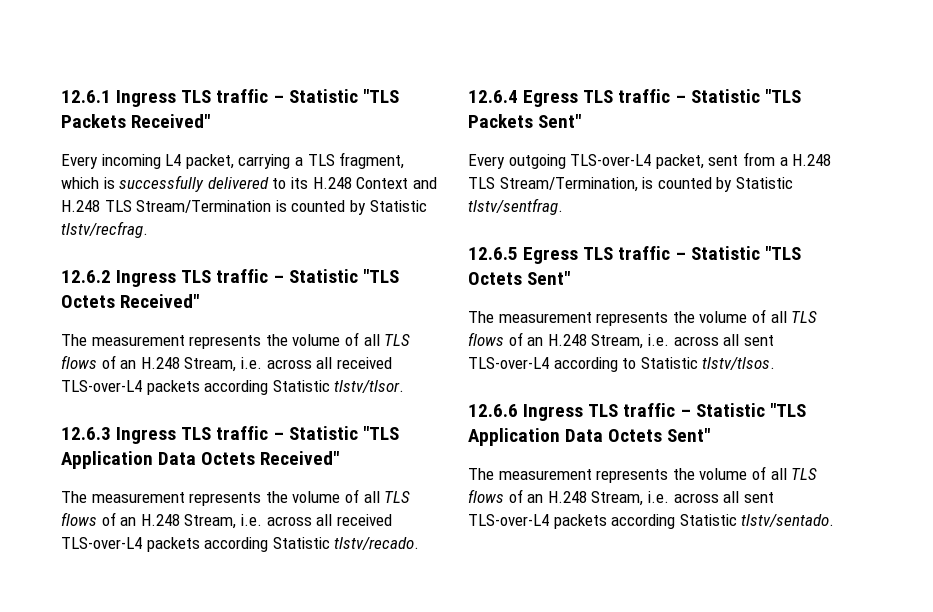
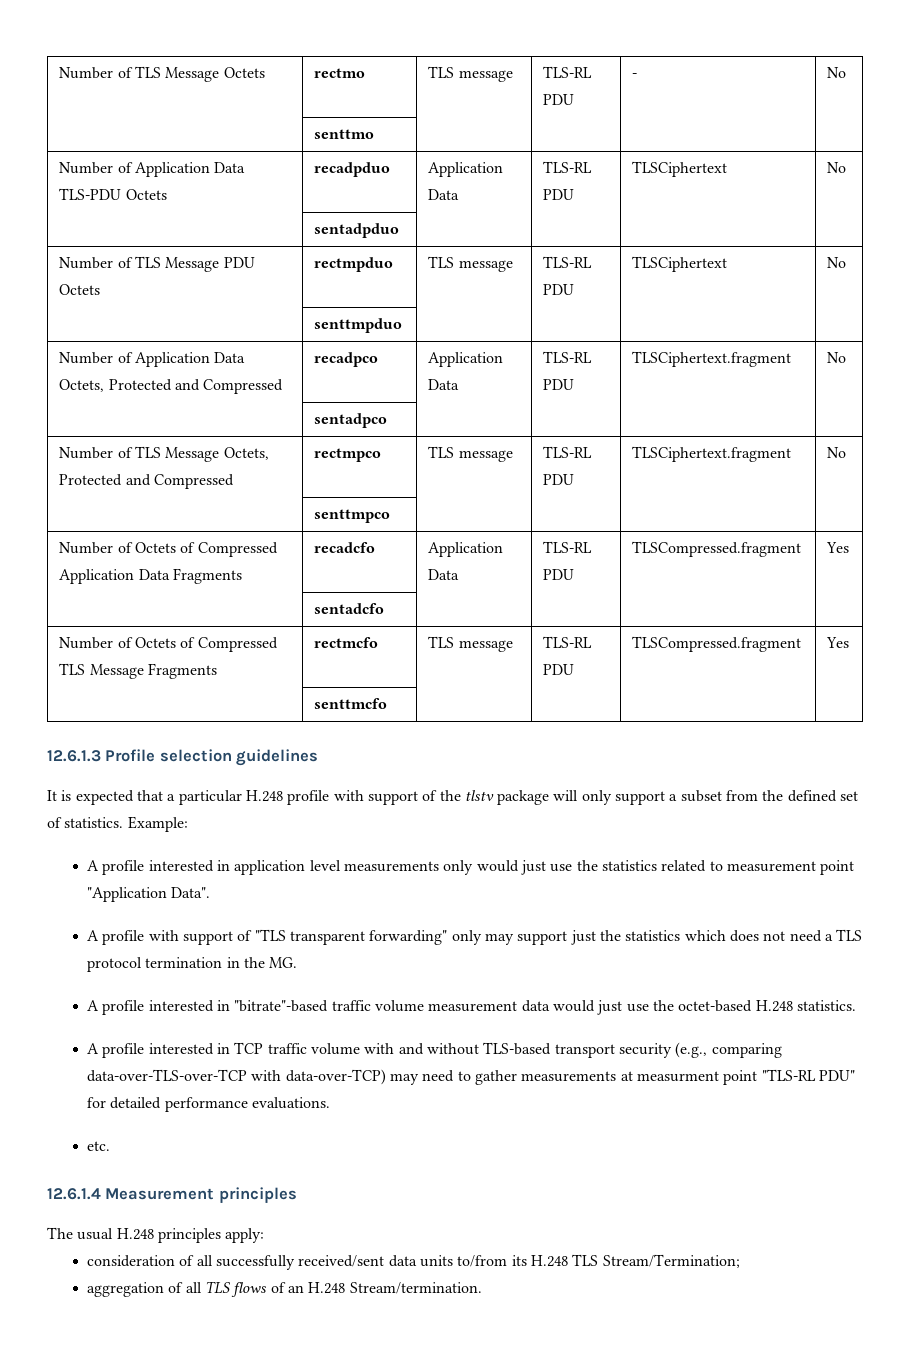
- 12.6.1 Ingress TLS traffic – Statistic "TLS Packets Received"
- Every incoming L4 packet, carrying a TLS fragment, which is successfully delivered to its H.248 Context and H.248 TLS Stream/Termination is counted by Statistic tlstv/recfrag.
- 12.6.2 Ingress TLS traffic – Statistic "TLS Octets Received"
- The measurement represents the volume of all TLS flows of an H.248 Stream, i.e. across all received TLS-over-L4 packets according Statistic tlstv/tlsor.
- 12.6.3 Ingress TLS traffic – Statistic "TLS Application Data Octets Received"
- The measurement represents the volume of all TLS flows of an H.248 Stream, i.e. across all received TLS-over-L4 packets according Statistic tlstv/recado.
- 12.6.4 Egress TLS traffic – Statistic "TLS Packets Sent"
- Every outgoing TLS-over-L4 packet, sent from a H.248 TLS Stream/Termination, is counted by Statistic tlstv/sentfrag.
- 12.6.5 Egress TLS traffic – Statistic "TLS Octets Sent"
- The measurement represents the volume of all TLS flows of an H.248 Stream, i.e. across all sent TLS-over-L4 according to Statistic tlstv/tlsos.
- 12.6.6 Ingress TLS traffic – Statistic "TLS Application Data Octets Sent"
- The measurement represents the volume of all TLS flows of an H.248 Stream, i.e. across all sent TLS-over-L4 packets according Statistic tlstv/sentado.
+ Number of TLS Message Octets | rectmo | TLS message | TLS-RL PDU | - | No
+ | senttmo | | | |
+ Number of Application Data TLS-PDU Octets | recadpduo | Application Data | TLS-RL PDU | TLSCiphertext | No
+ | sentadpduo | | | |
+ Number of TLS Message PDU Octets | rectmpduo | TLS message | TLS-RL PDU | TLSCiphertext | No
+ | senttmpduo | | | |
+ Number of Application Data Octets, Protected and Compressed | recadpco | Application Data | TLS-RL PDU | TLSCiphertext.fragment | No
+ | sentadpco | | | |
+ Number of TLS Message Octets, Protected and Compressed | rectmpco | TLS message | TLS-RL PDU | TLSCiphertext.fragment | No
+ | senttmpco | | | |
+ Number of Octets of Compressed Application Data Fragments | recadcfo | Application Data | TLS-RL PDU | TLSCompressed.fragment | Yes
+ | sentadcfo | | | |
+ Number of Octets of Compressed TLS Message Fragments | rectmcfo | TLS message | TLS-RL PDU | TLSCompressed.fragment | Yes
+ | senttmcfo | | | |
+ 12.6.1.3 Profile selection guidelines
+ It is expected that a particular H.248 profile with support of the tlstv package will only support a subset from the defined set of statistics. Example:
+ A profile interested in application level measurements only would just use the statistics related to measurement point "Application Data".
+ A profile with support of "TLS transparent forwarding" only may support just the statistics which does not need a TLS protocol termination in the MG.
+ A profile interested in "bitrate"-based traffic volume measurement data would just use the octet-based H.248 statistics.
+ A profile interested in TCP traffic volume with and without TLS-based transport security (e.g., comparing data-over-TLS-over-TCP with data-over-TCP) may need to gather measurements at measurment point "TLS-RL PDU" for detailed performance evaluations.
+ etc.
+ 12.6.1.4 Measurement principles
+ The usual H.248 principles apply:
+ consideration of all successfully received/sent data units to/from its H.248 TLS Stream/Termination;
+ aggregation of all TLS flows of an H.248 Stream/termination.

